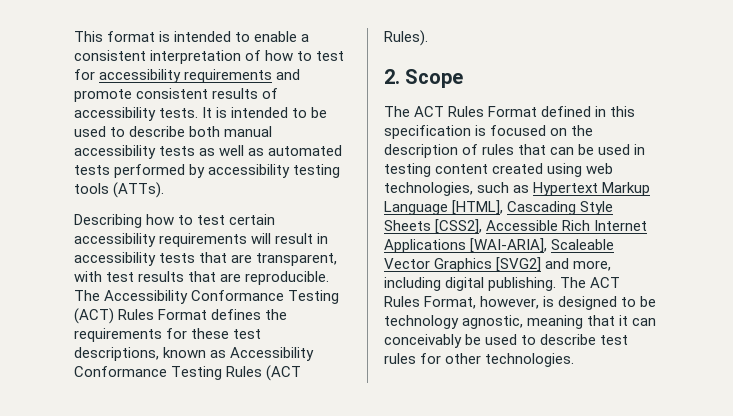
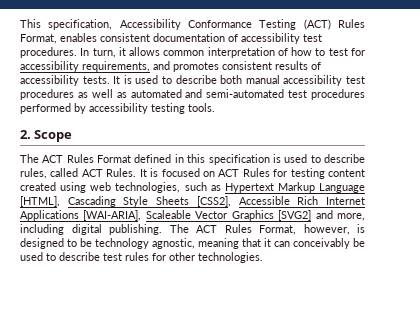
- This format is intended to enable a consistent interpretation of how to test for accessibility requirements and promote consistent results of accessibility tests.
+ This specification, Accessibility Conformance Testing (ACT) Rules Format, enables consistent documentation of accessibility test procedures. In turn, it allows common interpretation of how to test for accessibility requirements, and promotes consistent results of accessibility tests.
- It is intended to be used to describe both manual accessibility tests as well as automated tests performed by accessibility testing tools (ATTs).
- Describing how to test certain accessibility requirements will result in accessibility tests that are transparent, with test results that are reproducible. The Accessibility Conformance Testing (ACT) Rules Format defines the requirements for these test descriptions, known as Accessibility Conformance Testing Rules (ACT Rules).
+ It is used to describe both manual accessibility test procedures as well as automated and semi-automated test procedures performed by accessibility testing tools.
- The ACT Rules Format defined in this specification is focused on the description of rules that can be used in testing content created using web technologies, such as Hypertext Markup Language [HTML], Cascading Style Sheets [CSS2], Accessible Rich Internet Applications [WAI-ARIA], Scaleable Vector Graphics [SVG2] and more, including digital publishing.
+ The ACT Rules Format defined in this specification is used to describe rules, called ACT Rules. It is focused on ACT Rules for testing content created using web technologies, such as Hypertext Markup Language [HTML], Cascading Style Sheets [CSS2], Accessible Rich Internet Applications [WAI-ARIA], Scaleable Vector Graphics [SVG2] and more, including digital publishing.

